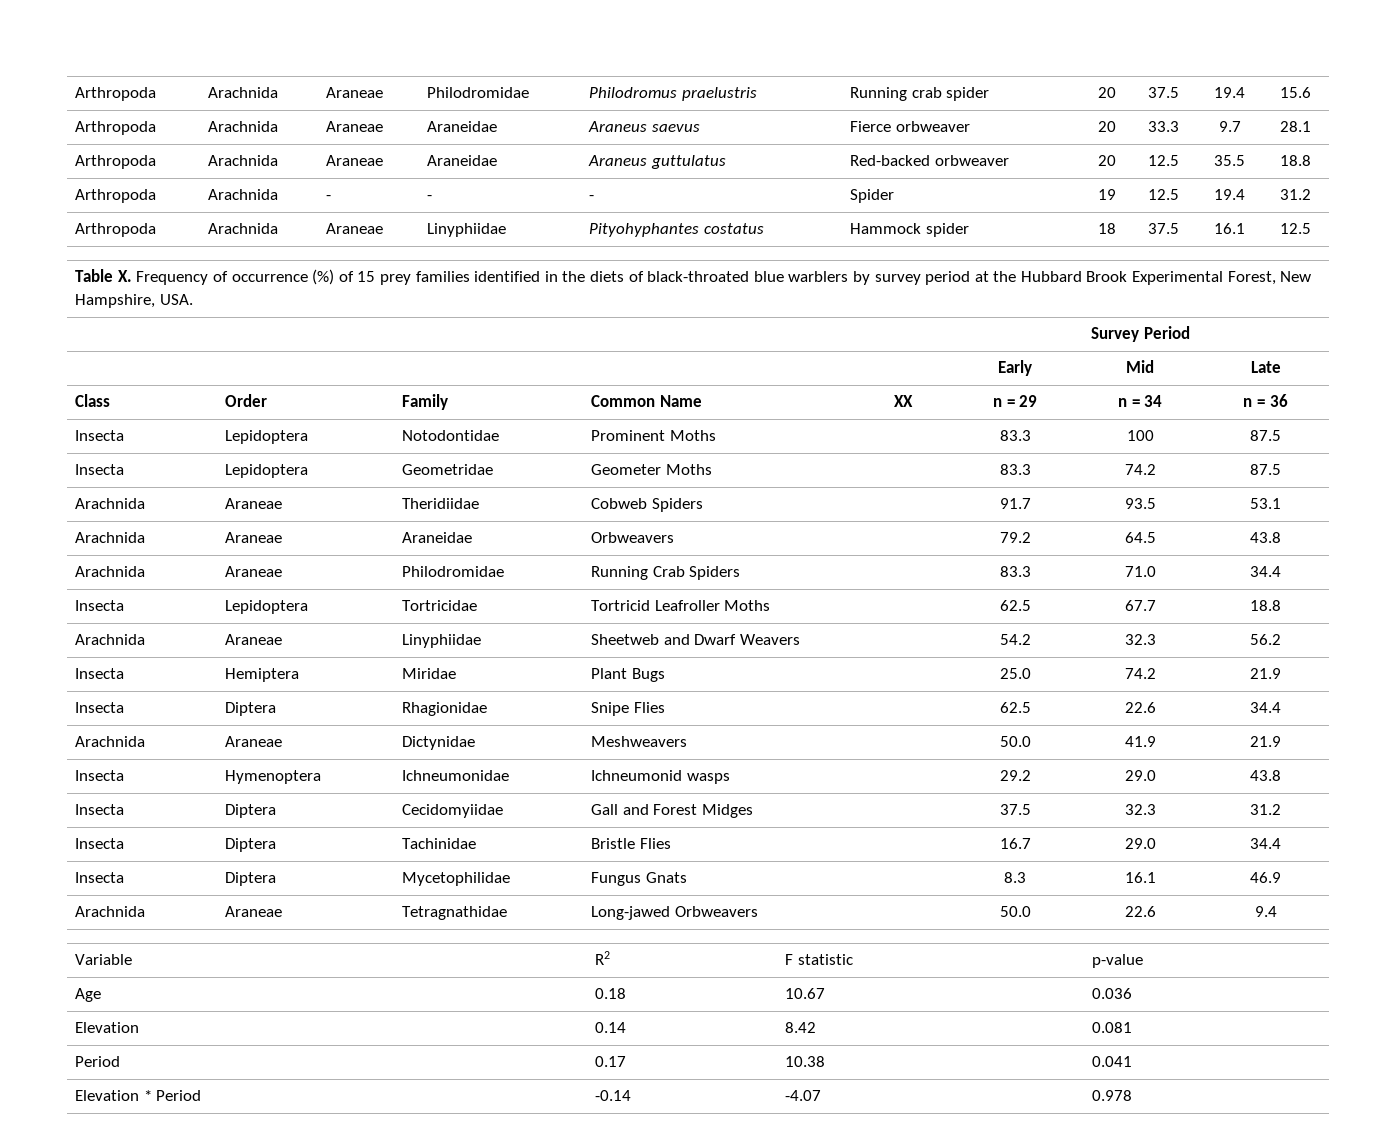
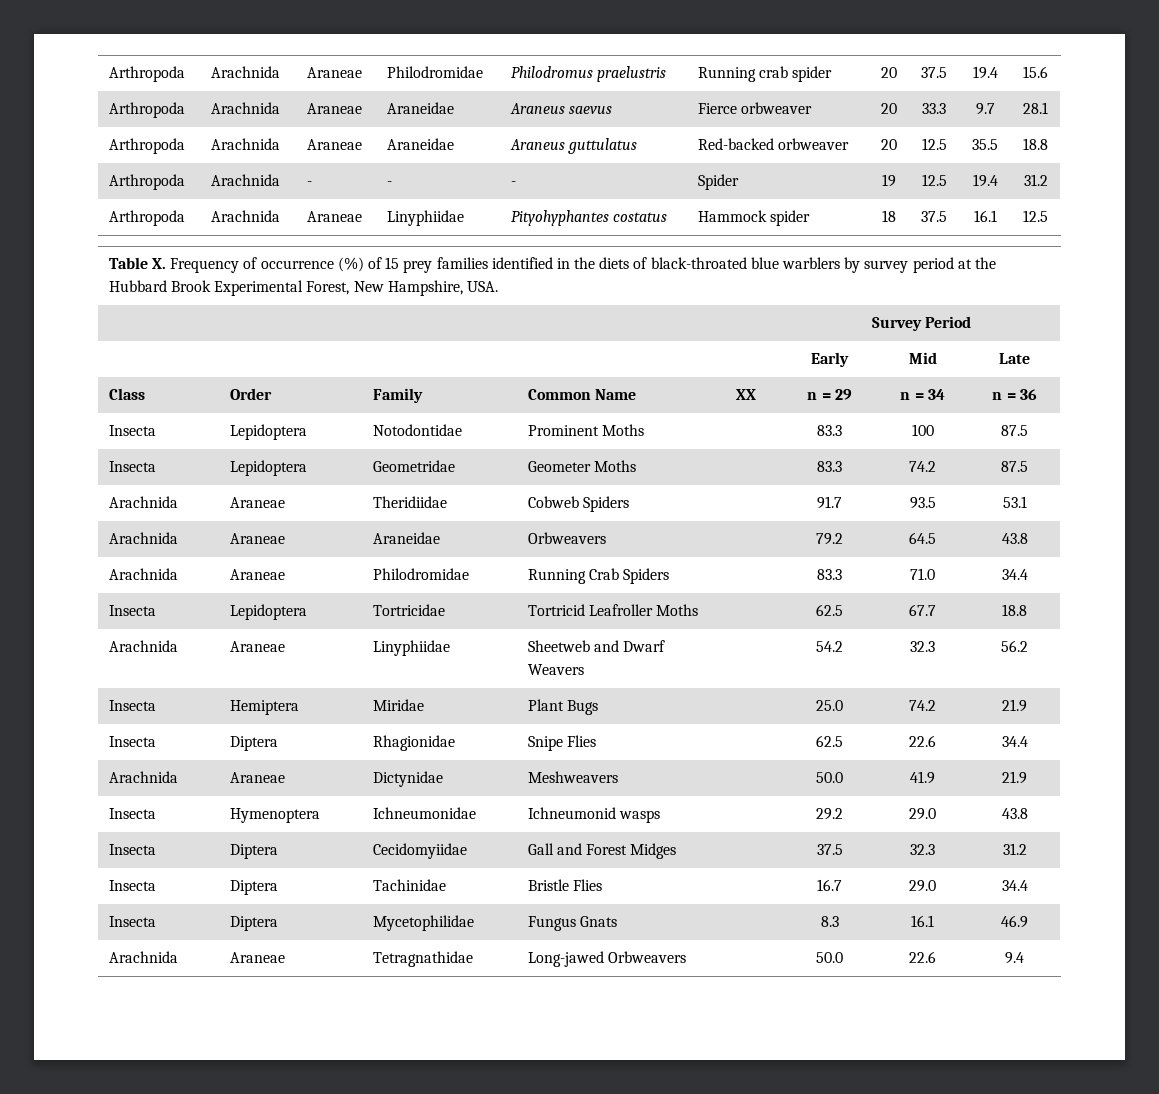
- Variable | R2 | F statistic | p-value
- Age | 0.18 | 10.67 | 0.036
- Elevation | 0.14 | 8.42 | 0.081
- Period | 0.17 | 10.38 | 0.041
- Elevation * Period | -0.14 | -4.07 | 0.978

